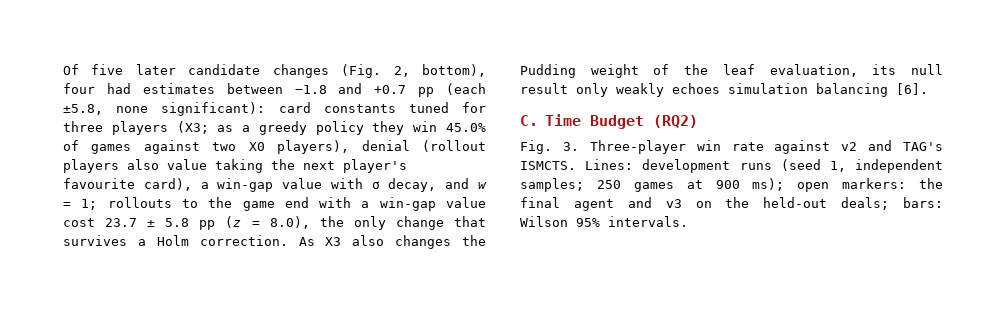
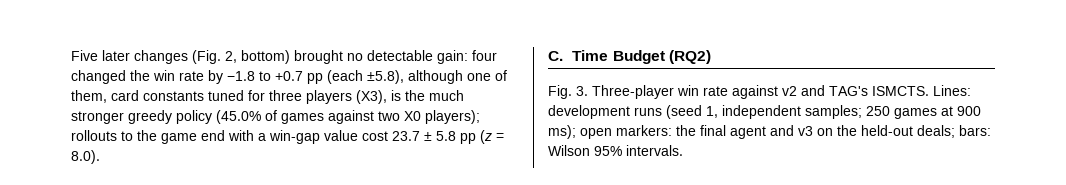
- Of five later candidate changes (Fig. 2, bottom), four had estimates between −1.8 and +0.7 pp (each ±5.8, none significant): card constants tuned for three players (X3; as a greedy policy they win 45.0% of games against two X0 players), denial (rollout players also value taking the next player's favourite card), a win-gap value with σ decay, and w = 1; rollouts to the game end with a win-gap value cost 23.7 ± 5.8 pp (z = 8.0), the only change that survives a Holm correction. As X3 also changes the Pudding weight of the leaf evaluation, its null result only weakly echoes simulation balancing [6].
+ Five later changes (Fig. 2, bottom) brought no detectable gain: four changed the win rate by −1.8 to +0.7 pp (each ±5.8), although one of them, card constants tuned for three players (X3), is the much stronger greedy policy (45.0% of games against two X0 players); rollouts to the game end with a win-gap value cost 23.7 ± 5.8 pp (z = 8.0).

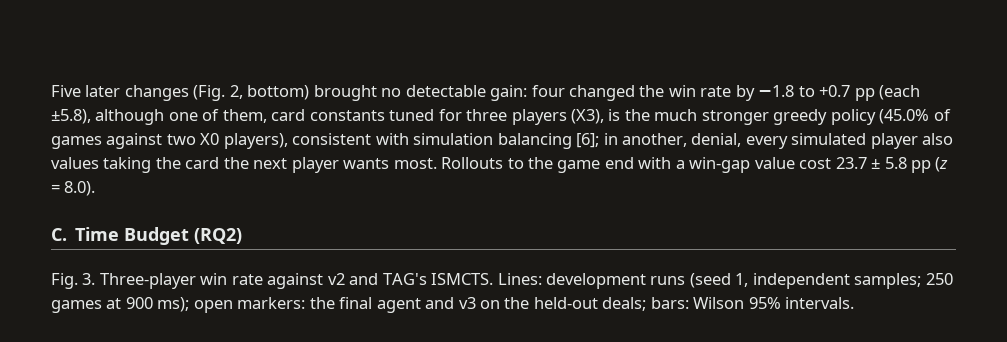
- four changed the win rate by −1.8 to +0.7 pp (each ±5.8), although one of them, card constants tuned for three players (X3), is the much stronger greedy policy (45.0% of games against two X0 players); rollouts to the game end with a win-gap value cost 23.7 ± 5.8 pp (z = 8.0).
+ four changed the win rate by −1.8 to +0.7 pp (each ±5.8), although one of them, card constants tuned for three players (X3), is the much stronger greedy policy (45.0% of games against two X0 players), consistent with simulation balancing [6]; in another, denial, every simulated player also values taking the card the next player wants most. Rollouts to the game end with a win-gap value cost 23.7 ± 5.8 pp (z = 8.0).

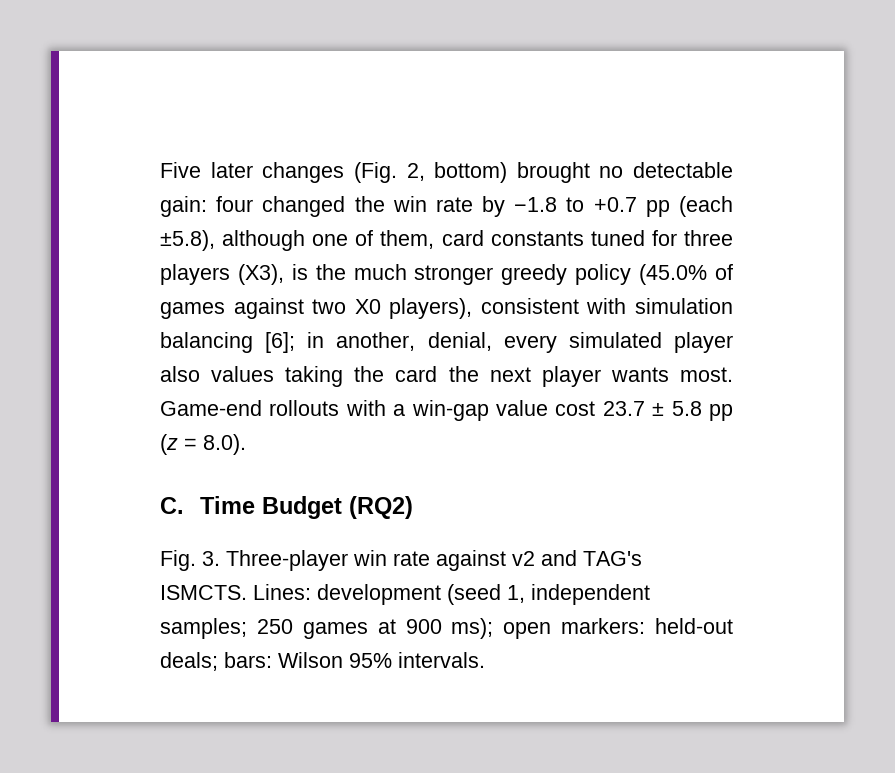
- Rollouts to the game end with a win-gap value cost 23.7 ± 5.8 pp (z = 8.0).
+ Game-end rollouts with a win-gap value cost 23.7 ± 5.8 pp (z = 8.0).
- Lines: development runs (seed 1, independent samples; 250 games at 900 ms); open markers: the final agent and v3 on the held-out deals; bars: Wilson 95% intervals.
+ Lines: development (seed 1, independent samples; 250 games at 900 ms); open markers: held-out deals; bars: Wilson 95% intervals.

